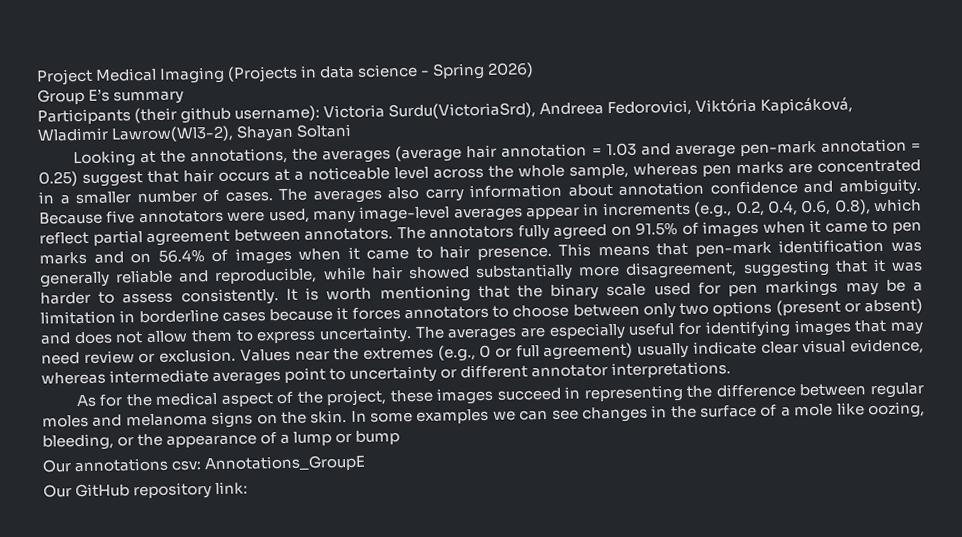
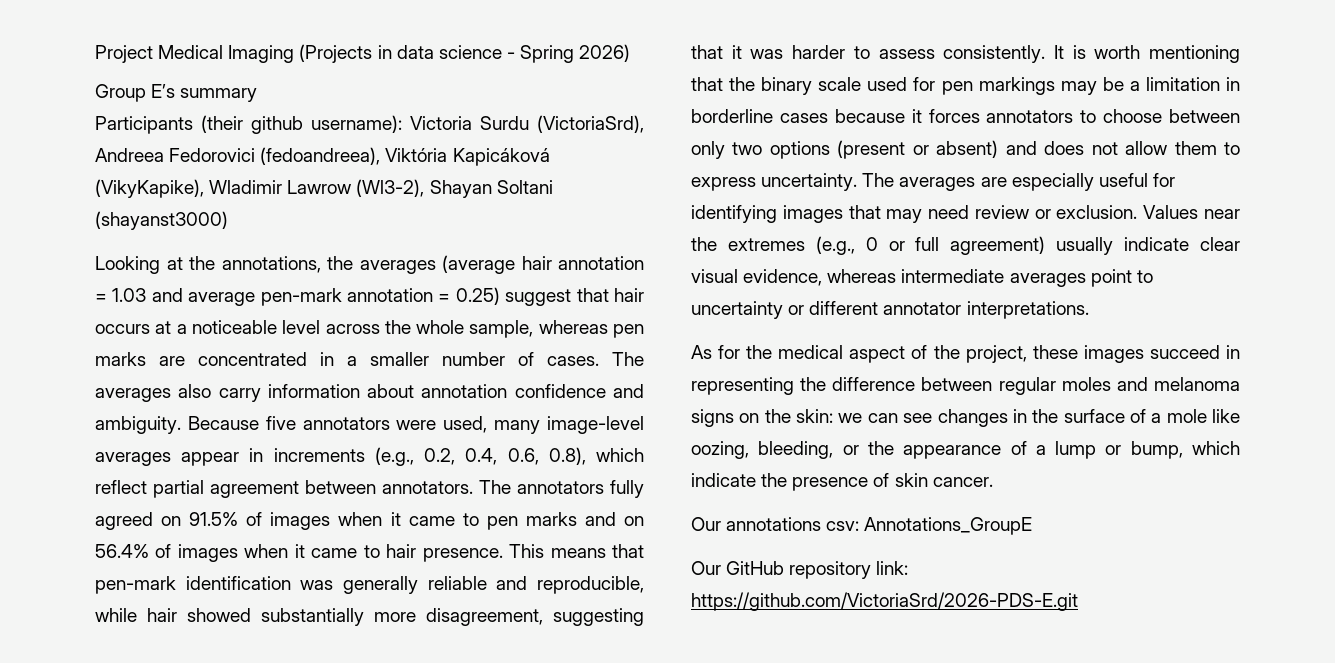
- Participants (their github username): Victoria Surdu(VictoriaSrd), Andreea Fedorovici, Viktória Kapicáková, Wladimir Lawrow(Wl3-2), Shayan Soltani
+ Participants (their github username): Victoria Surdu (VictoriaSrd), Andreea Fedorovici (fedoandreea), Viktória Kapicáková (VikyKapike), Wladimir Lawrow (Wl3-2), Shayan Soltani (shayanst3000)
- As for the medical aspect of the project, these images succeed in representing the difference between regular moles and melanoma signs on the skin. In some examples we can see changes in the surface of a mole like oozing, bleeding, or the appearance of a lump or bump
+ As for the medical aspect of the project, these images succeed in representing the difference between regular moles and melanoma signs on the skin: we can see changes in the surface of a mole like oozing, bleeding, or the appearance of a lump or bump, which indicate the presence of skin cancer.
- Our GitHub repository link:
+ Our GitHub repository link: https://github.com/VictoriaSrd/2026-PDS-E.git

